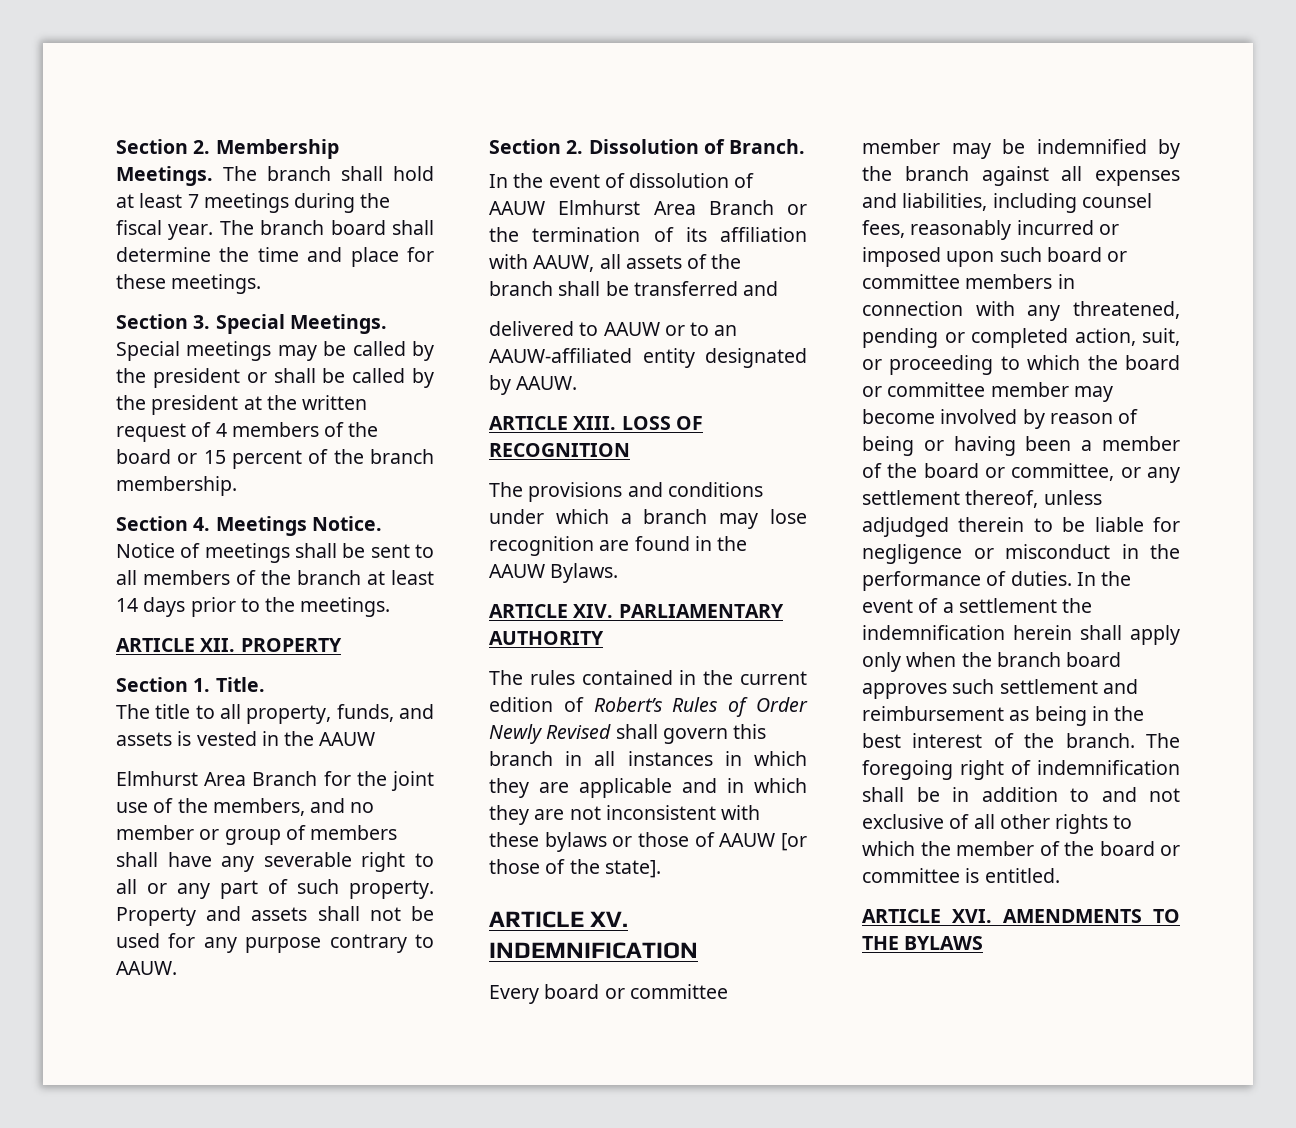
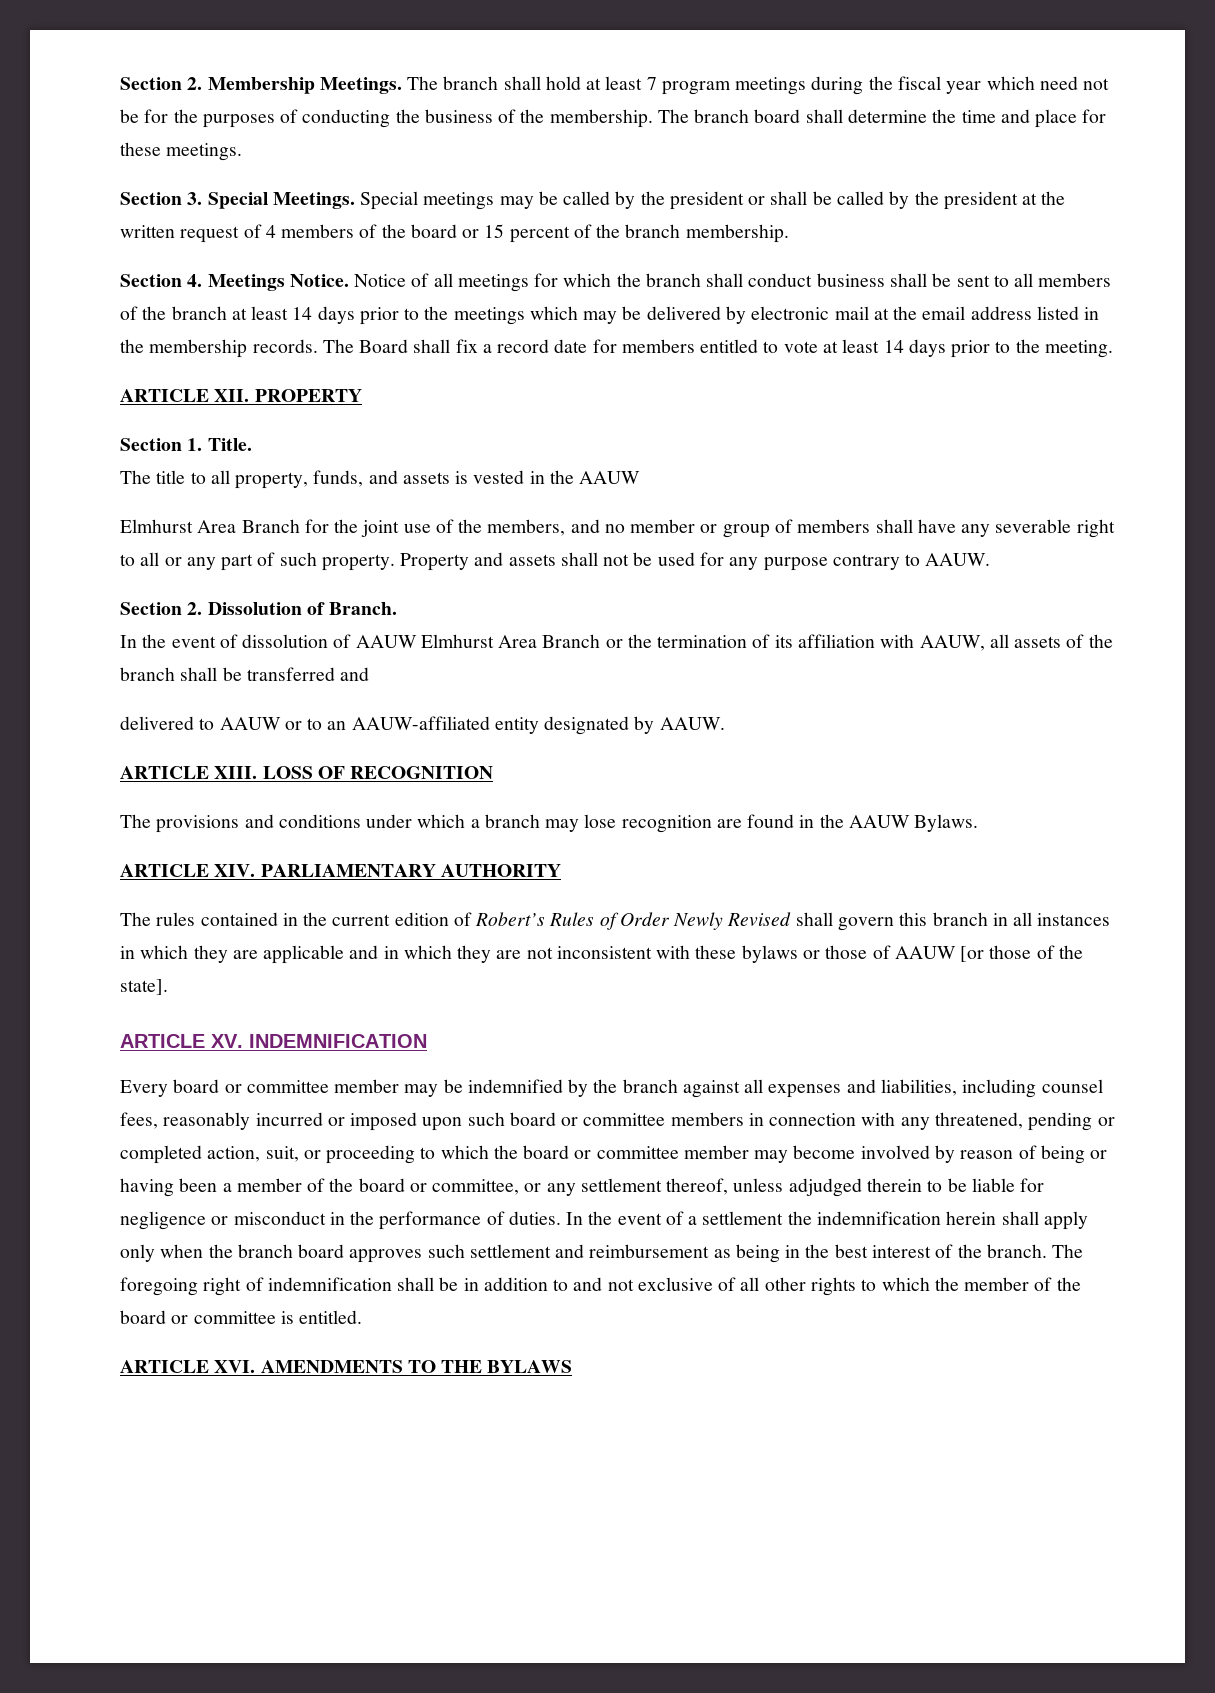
- The branch shall hold at least 7 meetings during the fiscal year.
+ The branch shall hold at least 7 program meetings during the fiscal year which need not be for the purposes of conducting the business of the membership.
- Notice of meetings shall be sent to all members of the branch at least 14 days prior to the meetings.
+ Notice of all meetings for which the branch shall conduct business shall be sent to all members of the branch at least 14 days prior to the meetings which may be delivered by electronic mail at the email address listed in the membership records. The Board shall fix a record date for members entitled to vote at least 14 days prior to the meeting.

